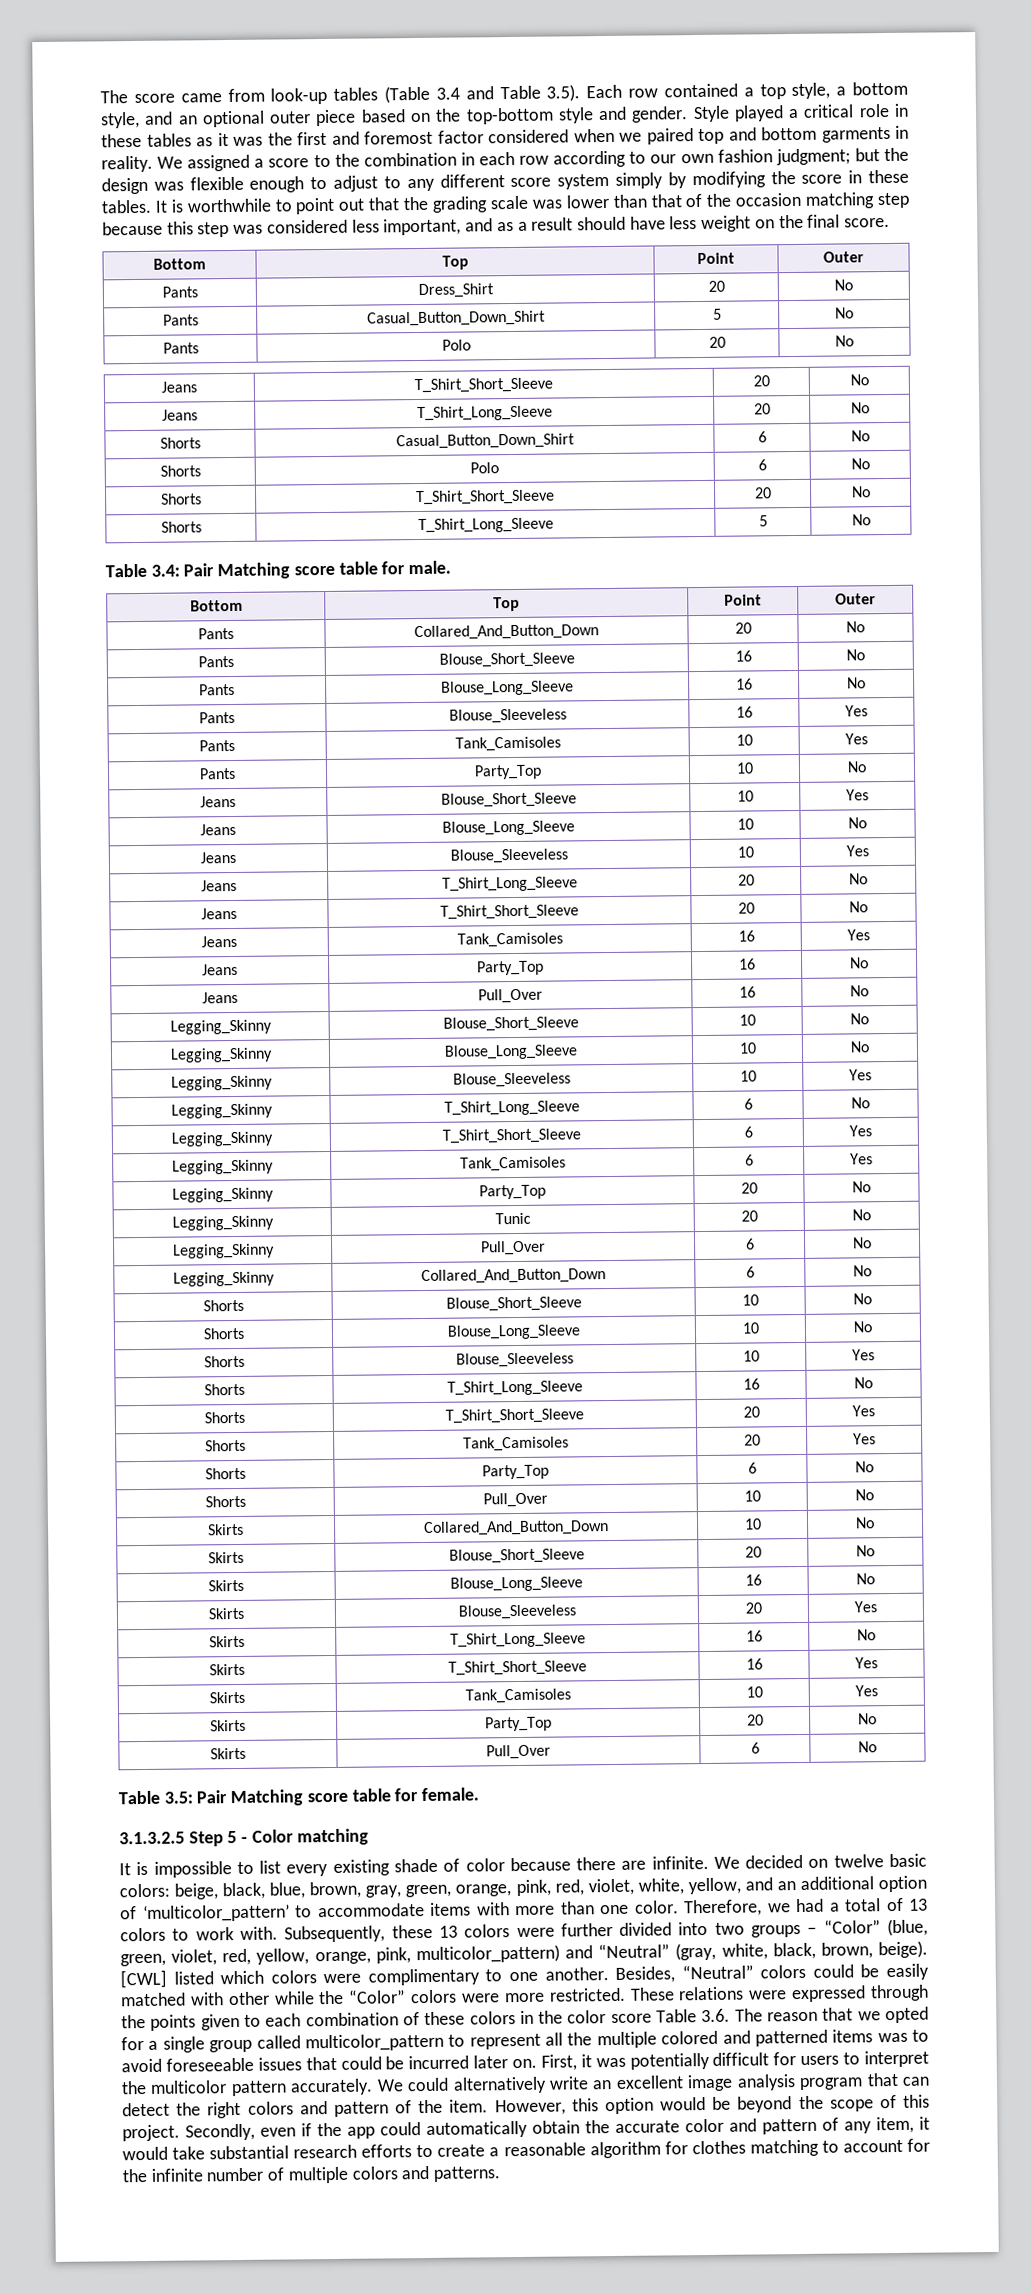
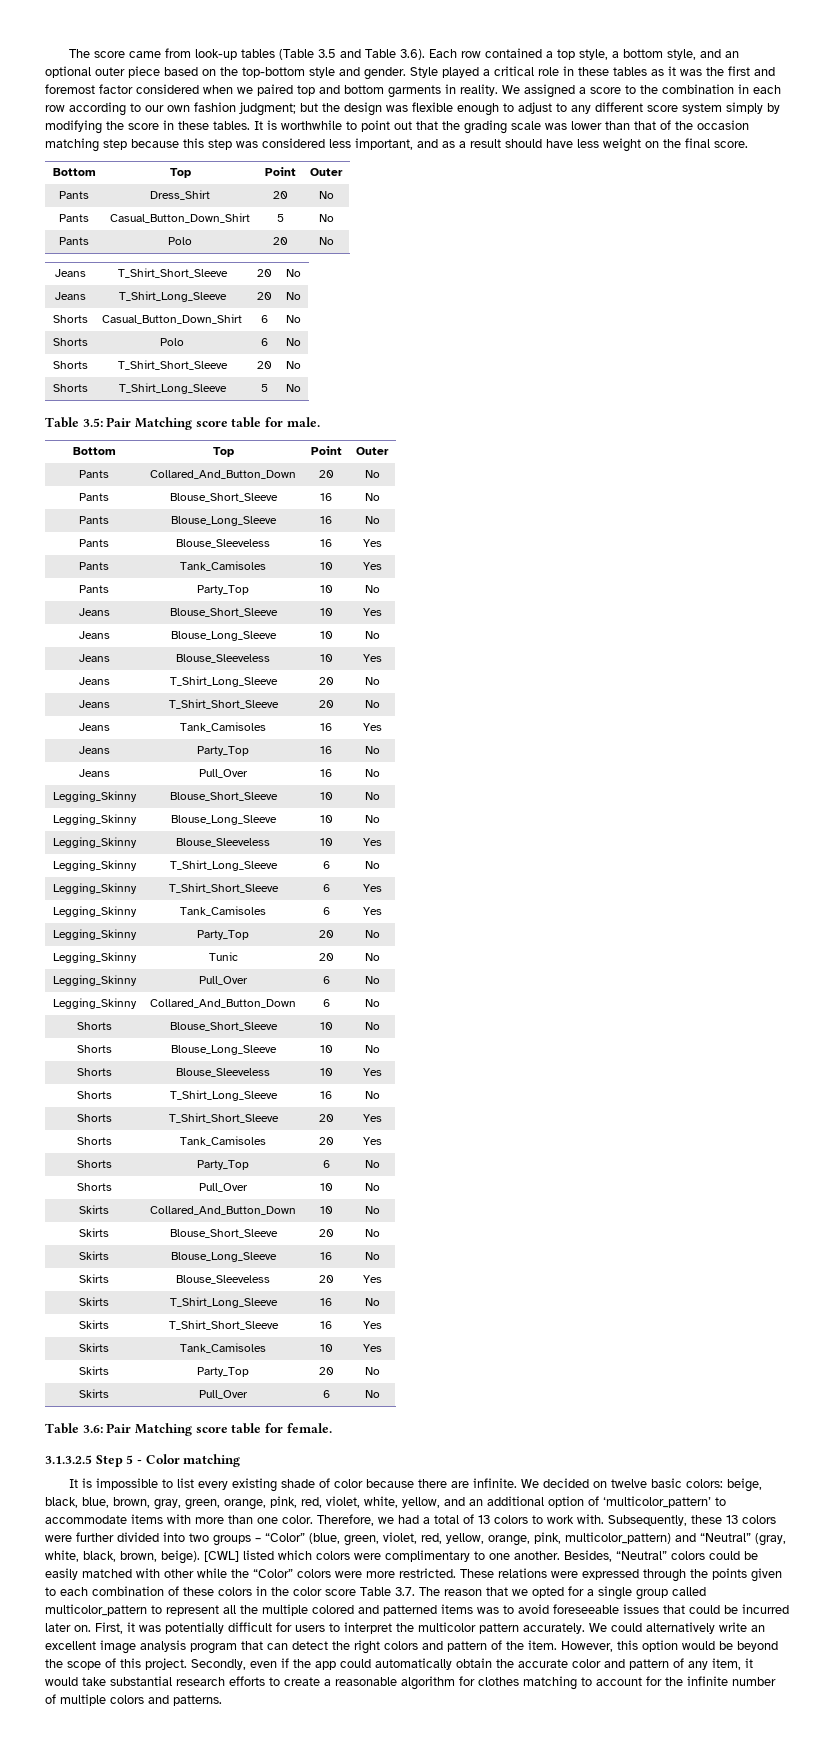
- The score came from look-up tables (Table 3.4 and Table 3.5). Each row contained a top style, a bottom style, and an optional outer piece based on the top-bottom style and gender.
+ The score came from look-up tables (Table 3.5 and Table 3.6). Each row contained a top style, a bottom style, and an optional outer piece based on the top-bottom style and gender.
- Table 3.4: Pair Matching score table for male.
+ Table 3.5: Pair Matching score table for male.
- Table 3.5: Pair Matching score table for female.
+ Table 3.6: Pair Matching score table for female.
- These relations were expressed through the points given to each combination of these colors in the color score Table 3.6. The reason that we opted for a single group called multicolor_pattern to represent all the multiple colored and patterned items was to avoid foreseeable issues that could be incurred later on.
+ These relations were expressed through the points given to each combination of these colors in the color score Table 3.7. The reason that we opted for a single group called multicolor_pattern to represent all the multiple colored and patterned items was to avoid foreseeable issues that could be incurred later on.

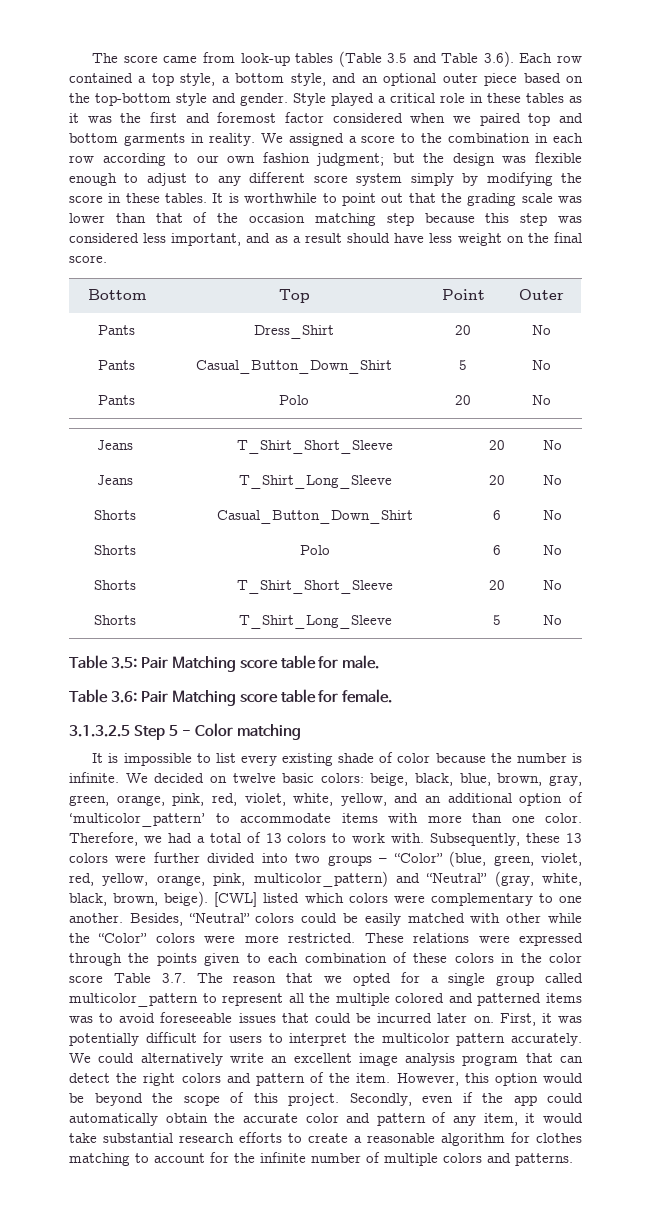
  Table 3.5: Pair Matching score table for male.
- Bottom | Top | Point | Outer
- Pants | Collared_And_Button_Down | 20 | No
- Pants | Blouse_Short_Sleeve | 16 | No
- Pants | Blouse_Long_Sleeve | 16 | No
- Pants | Blouse_Sleeveless | 16 | Yes
- Pants | Tank_Camisoles | 10 | Yes
- Pants | Party_Top | 10 | No
- Jeans | Blouse_Short_Sleeve | 10 | Yes
- Jeans | Blouse_Long_Sleeve | 10 | No
- Jeans | Blouse_Sleeveless | 10 | Yes
- Jeans | T_Shirt_Long_Sleeve | 20 | No
- Jeans | T_Shirt_Short_Sleeve | 20 | No
- Jeans | Tank_Camisoles | 16 | Yes
- Jeans | Party_Top | 16 | No
- Jeans | Pull_Over | 16 | No
- Legging_Skinny | Blouse_Short_Sleeve | 10 | No
- Legging_Skinny | Blouse_Long_Sleeve | 10 | No
- Legging_Skinny | Blouse_Sleeveless | 10 | Yes
- Legging_Skinny | T_Shirt_Long_Sleeve | 6 | No
- Legging_Skinny | T_Shirt_Short_Sleeve | 6 | Yes
- Legging_Skinny | Tank_Camisoles | 6 | Yes
- Legging_Skinny | Party_Top | 20 | No
- Legging_Skinny | Tunic | 20 | No
- Legging_Skinny | Pull_Over | 6 | No
- Legging_Skinny | Collared_And_Button_Down | 6 | No
- Shorts | Blouse_Short_Sleeve | 10 | No
- Shorts | Blouse_Long_Sleeve | 10 | No
- Shorts | Blouse_Sleeveless | 10 | Yes
- Shorts | T_Shirt_Long_Sleeve | 16 | No
- Shorts | T_Shirt_Short_Sleeve | 20 | Yes
- Shorts | Tank_Camisoles | 20 | Yes
- Shorts | Party_Top | 6 | No
- Shorts | Pull_Over | 10 | No
- Skirts | Collared_And_Button_Down | 10 | No
- Skirts | Blouse_Short_Sleeve | 20 | No
- Skirts | Blouse_Long_Sleeve | 16 | No
- Skirts | Blouse_Sleeveless | 20 | Yes
- Skirts | T_Shirt_Long_Sleeve | 16 | No
- Skirts | T_Shirt_Short_Sleeve | 16 | Yes
- Skirts | Tank_Camisoles | 10 | Yes
- Skirts | Party_Top | 20 | No
- Skirts | Pull_Over | 6 | No
- It is impossible to list every existing shade of color because there are infinite.
+ It is impossible to list every existing shade of color because the number is infinite.
- [CWL] listed which colors were complimentary to one another.
+ [CWL] listed which colors were complementary to one another.

